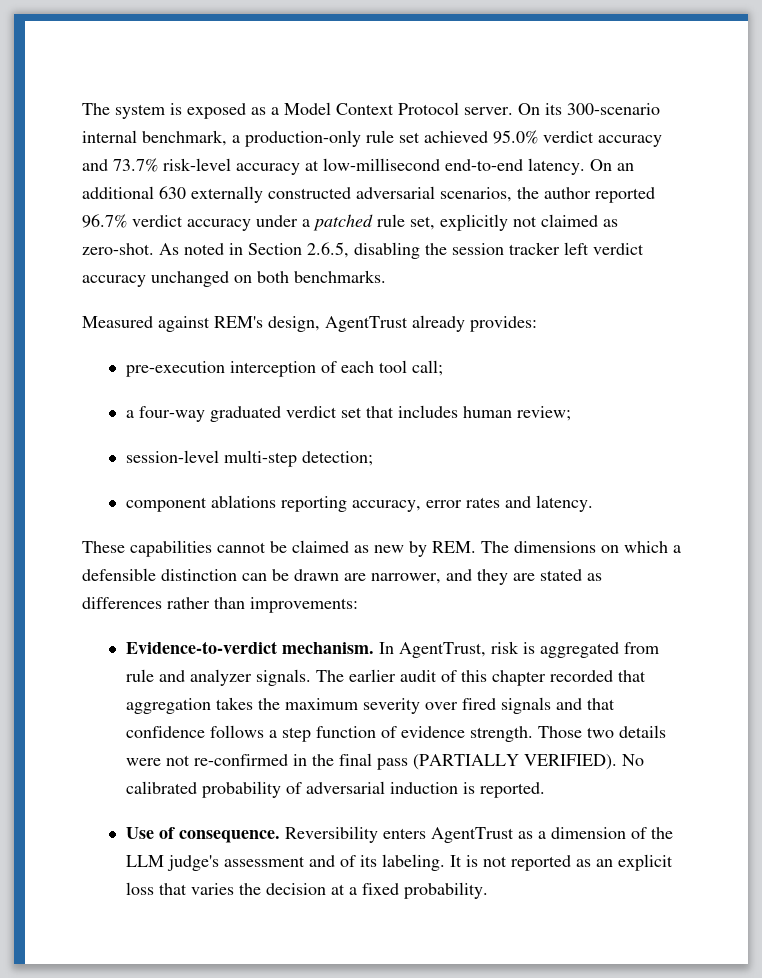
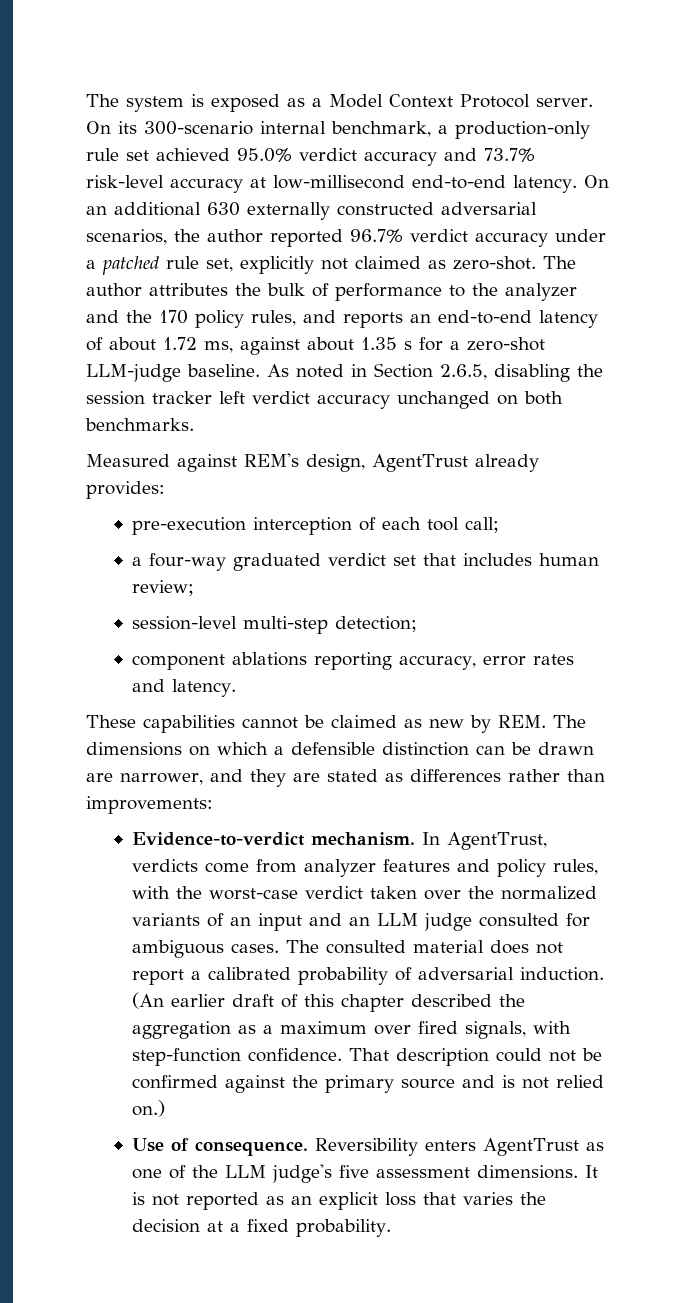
+ The author attributes the bulk of performance to the analyzer and the 170 policy rules, and reports an end-to-end latency of about 1.72 ms, against about 1.35 s for a zero-shot LLM-judge baseline.
- In AgentTrust, risk is aggregated from rule and analyzer signals. The earlier audit of this chapter recorded that aggregation takes the maximum severity over fired signals and that confidence follows a step function of evidence strength. Those two details were not re-confirmed in the final pass (PARTIALLY VERIFIED). No calibrated probability of adversarial induction is reported.
+ In AgentTrust, verdicts come from analyzer features and policy rules, with the worst-case verdict taken over the normalized variants of an input and an LLM judge consulted for ambiguous cases. The consulted material does not report a calibrated probability of adversarial induction. (An earlier draft of this chapter described the aggregation as a maximum over fired signals, with step-function confidence. That description could not be confirmed against the primary source and is not relied on.)
- Reversibility enters AgentTrust as a dimension of the LLM judge's assessment and of its labeling.
+ Reversibility enters AgentTrust as one of the LLM judge's five assessment dimensions.

